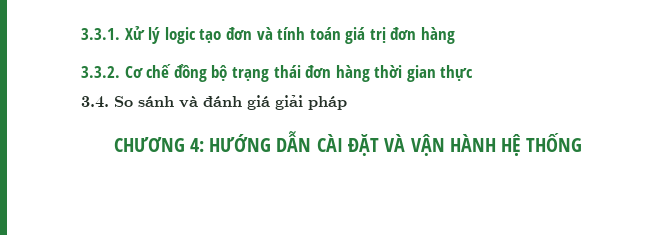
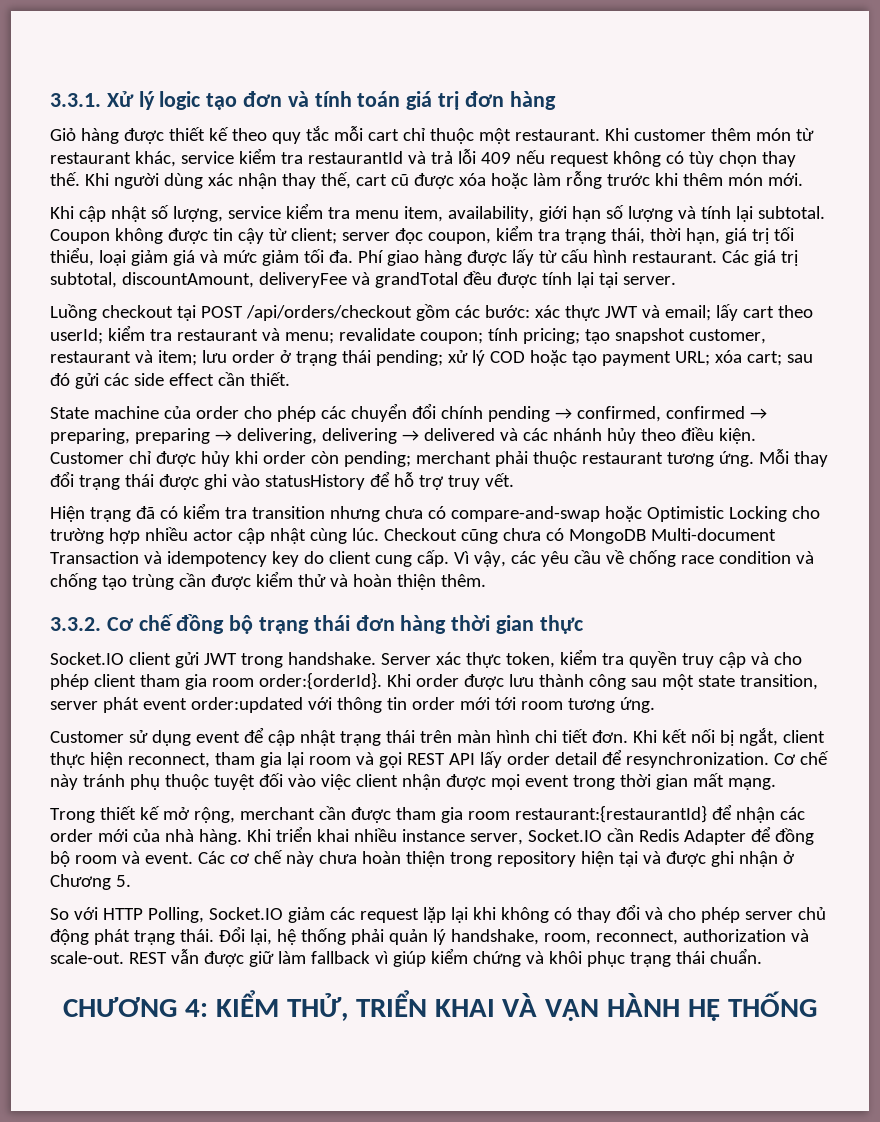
+ Giỏ hàng được thiết kế theo quy tắc mỗi cart chỉ thuộc một restaurant. Khi customer thêm món từ restaurant khác, service kiểm tra restaurantId và trả lỗi 409 nếu request không có tùy chọn thay thế. Khi người dùng xác nhận thay thế, cart cũ được xóa hoặc làm rỗng trước khi thêm món mới.
+ Khi cập nhật số lượng, service kiểm tra menu item, availability, giới hạn số lượng và tính lại subtotal. Coupon không được tin cậy từ client; server đọc coupon, kiểm tra trạng thái, thời hạn, giá trị tối thiểu, loại giảm giá và mức giảm tối đa. Phí giao hàng được lấy từ cấu hình restaurant. Các giá trị subtotal, discountAmount, deliveryFee và grandTotal đều được tính lại tại server.
+ Luồng checkout tại POST /api/orders/checkout gồm các bước: xác thực JWT và email; lấy cart theo userId; kiểm tra restaurant và menu; revalidate coupon; tính pricing; tạo snapshot customer, restaurant và item; lưu order ở trạng thái pending; xử lý COD hoặc tạo payment URL; xóa cart; sau đó gửi các side effect cần thiết.
+ State machine của order cho phép các chuyển đổi chính pending → confirmed, confirmed → preparing, preparing → delivering, delivering → delivered và các nhánh hủy theo điều kiện. Customer chỉ được hủy khi order còn pending; merchant phải thuộc restaurant tương ứng. Mỗi thay đổi trạng thái được ghi vào statusHistory để hỗ trợ truy vết.
+ Hiện trạng đã có kiểm tra transition nhưng chưa có compare-and-swap hoặc Optimistic Locking cho trường hợp nhiều actor cập nhật cùng lúc. Checkout cũng chưa có MongoDB Multi-document Transaction và idempotency key do client cung cấp. Vì vậy, các yêu cầu về chống race condition và chống tạo trùng cần được kiểm thử và hoàn thiện thêm.
- 3.4. So sánh và đánh giá giải pháp
- CHƯƠNG 4: HƯỚNG DẪN CÀI ĐẶT VÀ VẬN HÀNH HỆ THỐNG
+ Socket.IO client gửi JWT trong handshake. Server xác thực token, kiểm tra quyền truy cập và cho phép client tham gia room order:{orderId}. Khi order được lưu thành công sau một state transition, server phát event order:updated với thông tin order mới tới room tương ứng.
+ Customer sử dụng event để cập nhật trạng thái trên màn hình chi tiết đơn. Khi kết nối bị ngắt, client thực hiện reconnect, tham gia lại room và gọi REST API lấy order detail để resynchronization. Cơ chế này tránh phụ thuộc tuyệt đối vào việc client nhận được mọi event trong thời gian mất mạng.
+ Trong thiết kế mở rộng, merchant cần được tham gia room restaurant:{restaurantId} để nhận các order mới của nhà hàng. Khi triển khai nhiều instance server, Socket.IO cần Redis Adapter để đồng bộ room và event. Các cơ chế này chưa hoàn thiện trong repository hiện tại và được ghi nhận ở Chương 5.
+ So với HTTP Polling, Socket.IO giảm các request lặp lại khi không có thay đổi và cho phép server chủ động phát trạng thái. Đổi lại, hệ thống phải quản lý handshake, room, reconnect, authorization và scale-out. REST vẫn được giữ làm fallback vì giúp kiểm chứng và khôi phục trạng thái chuẩn.
+ CHƯƠNG 4: KIỂM THỬ, TRIỂN KHAI VÀ VẬN HÀNH HỆ THỐNG

